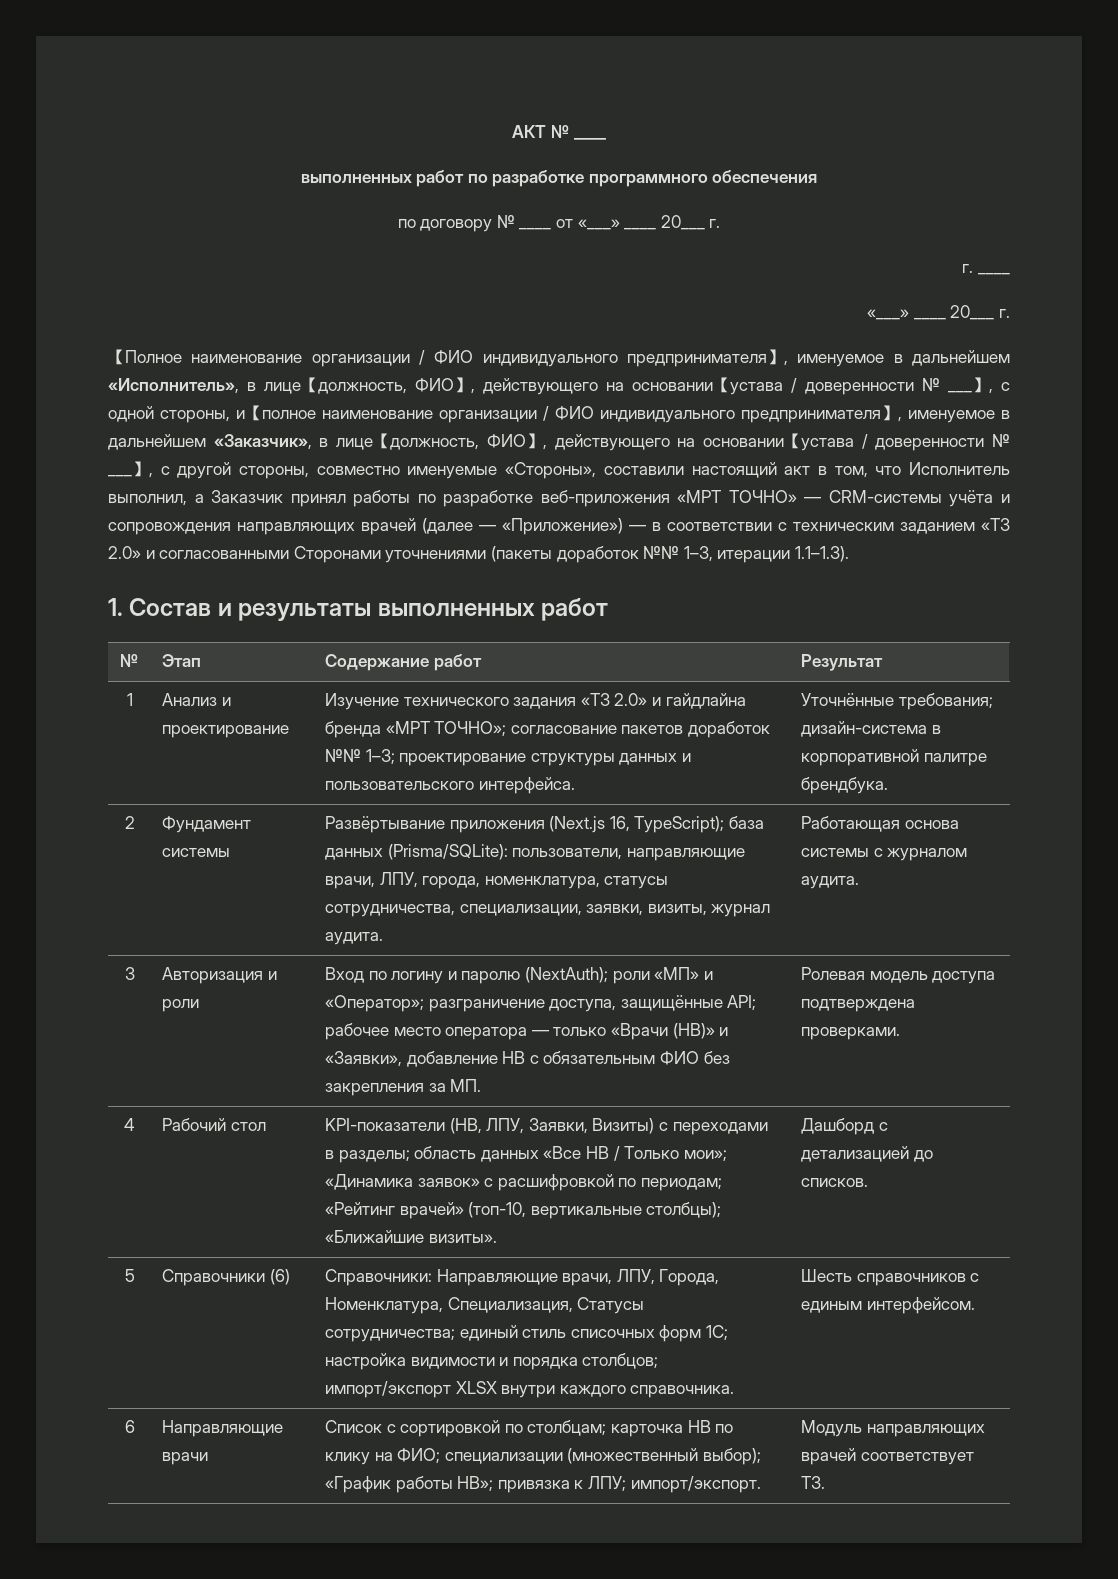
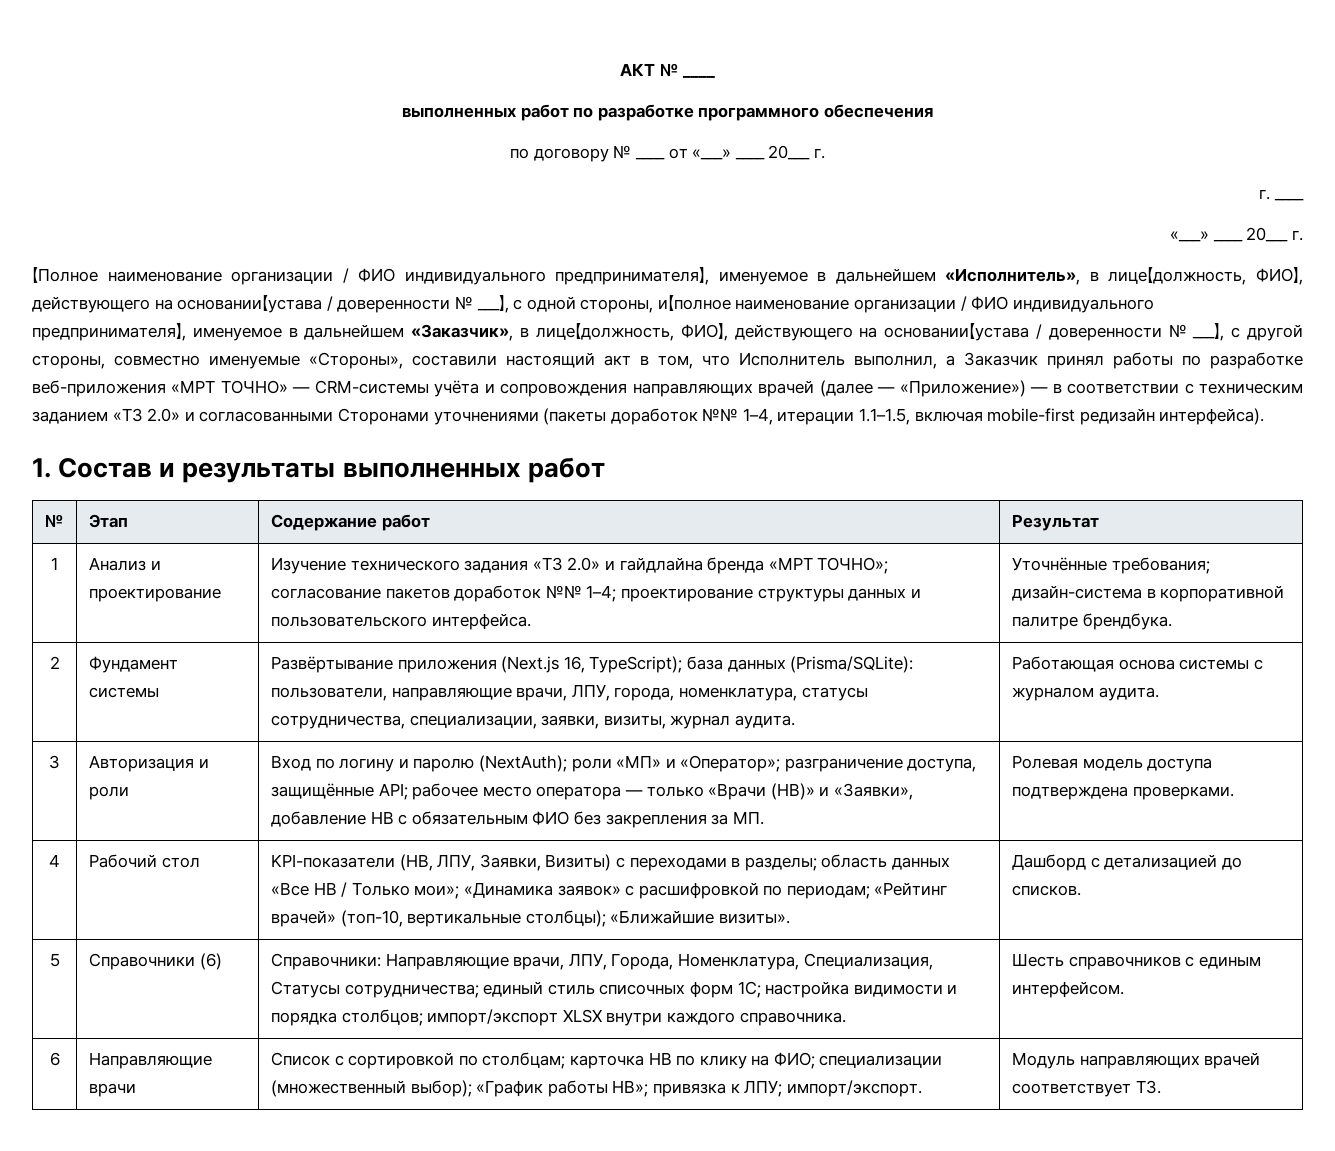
- 【Полное наименование организации / ФИО индивидуального предпринимателя】, именуемое в дальнейшем «Исполнитель», в лице【должность, ФИО】, действующего на основании【устава / доверенности № ___】, с одной стороны, и【полное наименование организации / ФИО индивидуального предпринимателя】, именуемое в дальнейшем «Заказчик», в лице【должность, ФИО】, действующего на основании【устава / доверенности № ___】, с другой стороны, совместно именуемые «Стороны», составили настоящий акт в том, что Исполнитель выполнил, а Заказчик принял работы по разработке веб-приложения «МРТ ТОЧНО» — CRM-системы учёта и сопровождения направляющих врачей (далее — «Приложение») — в соответствии с техническим заданием «ТЗ 2.0» и согласованными Сторонами уточнениями (пакеты доработок №№ 1–3, итерации 1.1–1.3).
+ 【Полное наименование организации / ФИО индивидуального предпринимателя】, именуемое в дальнейшем «Исполнитель», в лице【должность, ФИО】, действующего на основании【устава / доверенности № ___】, с одной стороны, и【полное наименование организации / ФИО индивидуального предпринимателя】, именуемое в дальнейшем «Заказчик», в лице【должность, ФИО】, действующего на основании【устава / доверенности № ___】, с другой стороны, совместно именуемые «Стороны», составили настоящий акт в том, что Исполнитель выполнил, а Заказчик принял работы по разработке веб-приложения «МРТ ТОЧНО» — CRM-системы учёта и сопровождения направляющих врачей (далее — «Приложение») — в соответствии с техническим заданием «ТЗ 2.0» и согласованными Сторонами уточнениями (пакеты доработок №№ 1–4, итерации 1.1–1.5, включая mobile-first редизайн интерфейса).
- 1 | Анализ и проектирование | Изучение технического задания «ТЗ 2.0» и гайдлайна бренда «МРТ ТОЧНО»; согласование пакетов доработок №№ 1–3; проектирование структуры данных и пользовательского интерфейса. | Уточнённые требования; дизайн-система в корпоративной палитре брендбука.
+ 1 | Анализ и проектирование | Изучение технического задания «ТЗ 2.0» и гайдлайна бренда «МРТ ТОЧНО»; согласование пакетов доработок №№ 1–4; проектирование структуры данных и пользовательского интерфейса. | Уточнённые требования; дизайн-система в корпоративной палитре брендбука.

